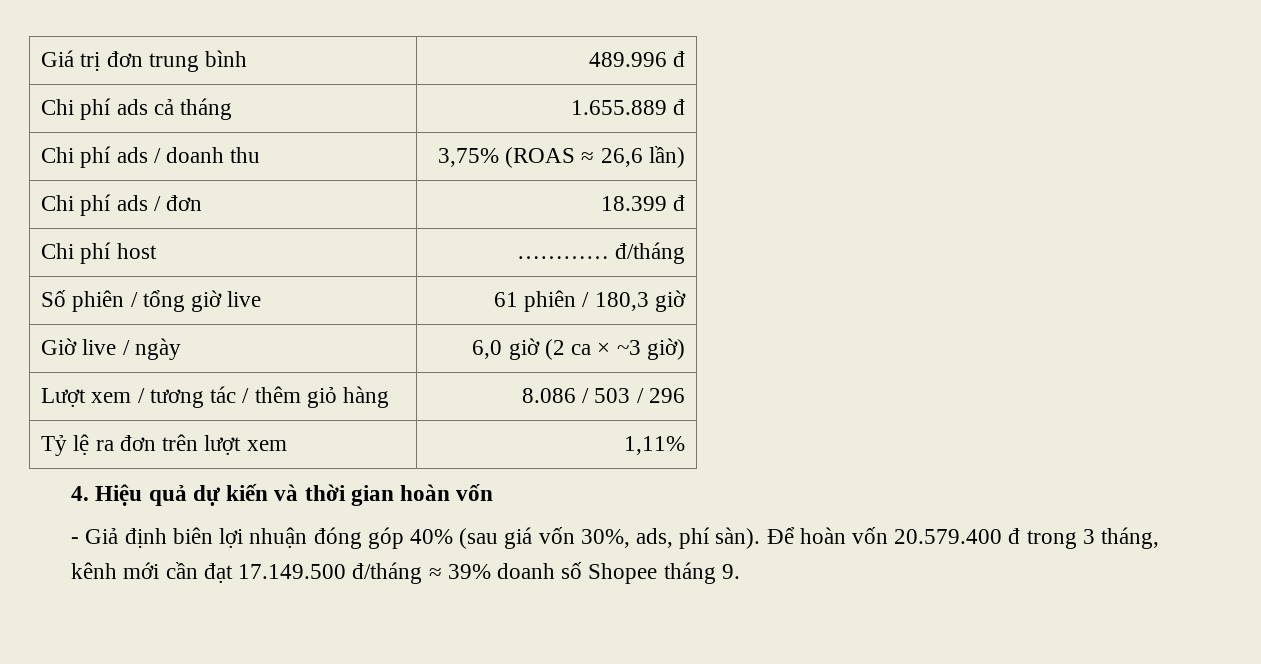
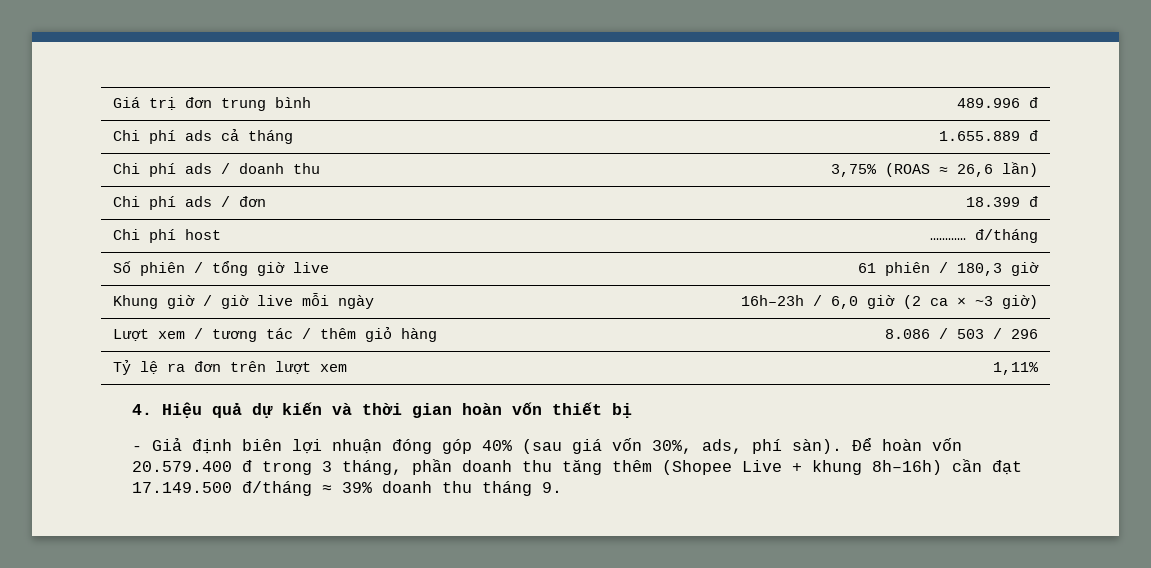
- Giờ live / ngày | 6,0 giờ (2 ca × ~3 giờ)
+ Khung giờ / giờ live mỗi ngày | 16h–23h / 6,0 giờ (2 ca × ~3 giờ)
- 4. Hiệu quả dự kiến và thời gian hoàn vốn
+ 4. Hiệu quả dự kiến và thời gian hoàn vốn thiết bị
- Để hoàn vốn 20.579.400 đ trong 3 tháng, kênh mới cần đạt 17.149.500 đ/tháng ≈ 39% doanh số Shopee tháng 9.
+ Để hoàn vốn 20.579.400 đ trong 3 tháng, phần doanh thu tăng thêm (Shopee Live + khung 8h–16h) cần đạt 17.149.500 đ/tháng ≈ 39% doanh thu tháng 9.

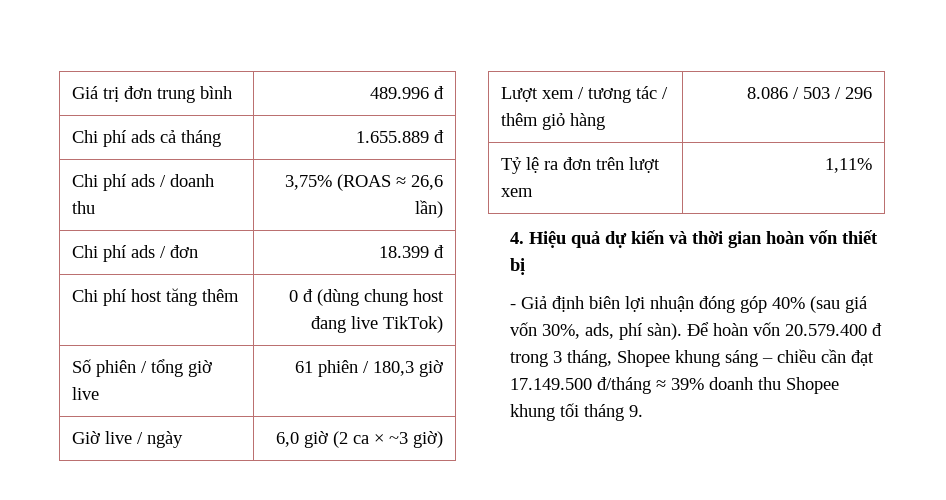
- Chi phí host | ………… đ/tháng
+ Chi phí host tăng thêm | 0 đ (dùng chung host đang live TikTok)
- Khung giờ / giờ live mỗi ngày | 16h–23h / 6,0 giờ (2 ca × ~3 giờ)
+ Giờ live / ngày | 6,0 giờ (2 ca × ~3 giờ)
- Để hoàn vốn 20.579.400 đ trong 3 tháng, phần doanh thu tăng thêm (Shopee Live + khung 8h–16h) cần đạt 17.149.500 đ/tháng ≈ 39% doanh thu tháng 9.
+ Để hoàn vốn 20.579.400 đ trong 3 tháng, Shopee khung sáng – chiều cần đạt 17.149.500 đ/tháng ≈ 39% doanh thu Shopee khung tối tháng 9.

